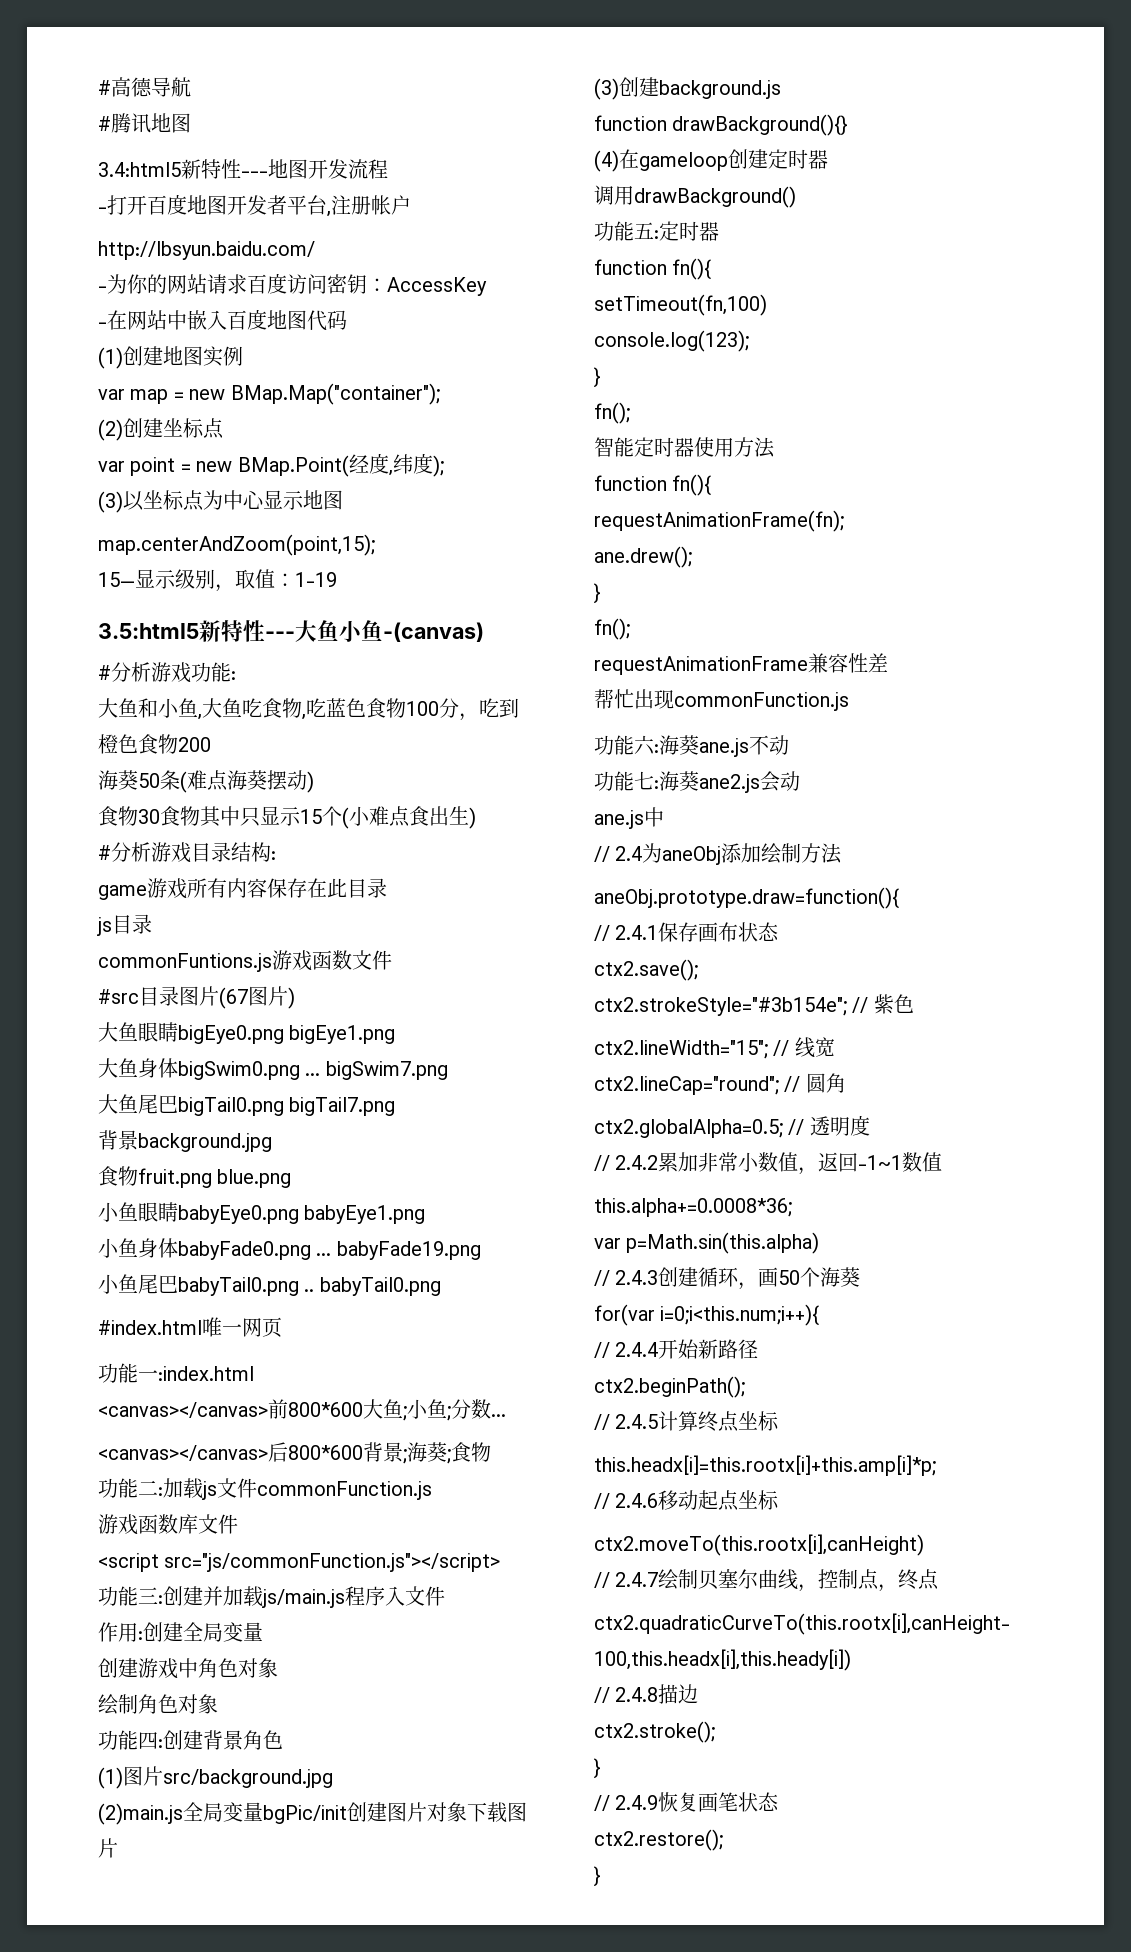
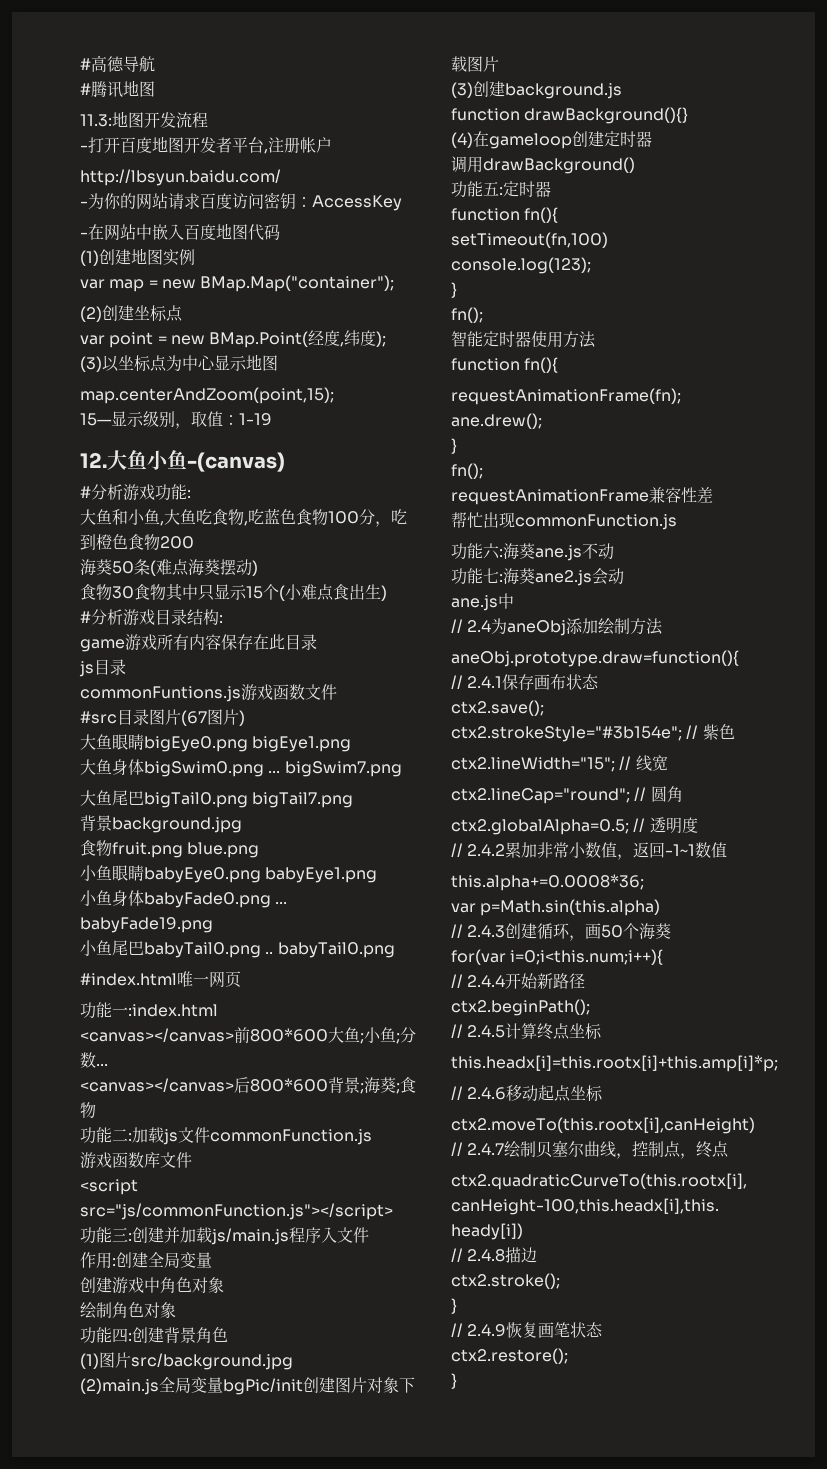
- 3.4:html5新特性---地图开发流程
+ 11.3:地图开发流程
- 3.5:html5新特性---大鱼小鱼-(canvas)
+ 12.大鱼小鱼-(canvas)

